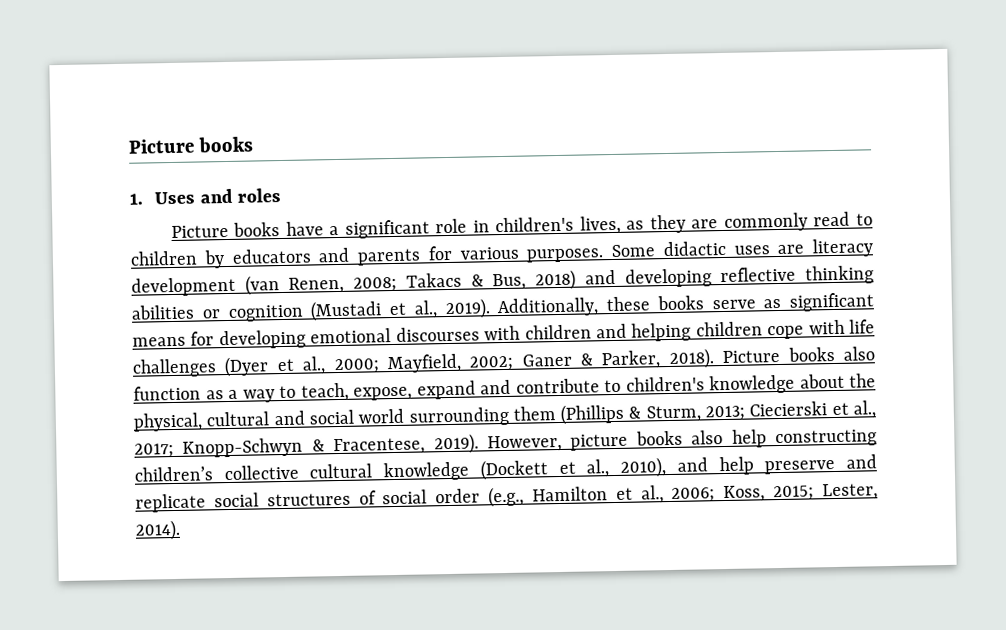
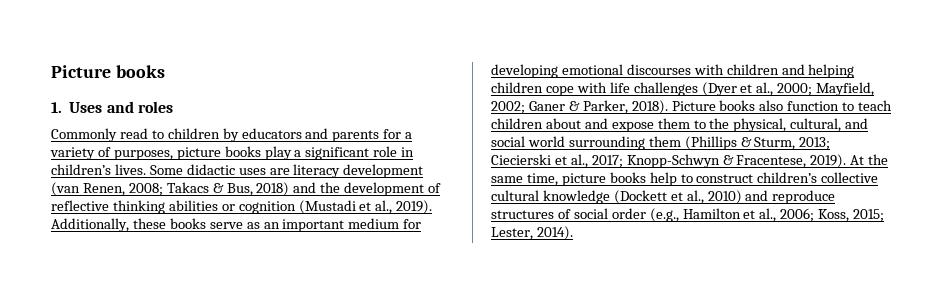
- Picture books have a significant role in children's lives, as they are commonly read to children by educators and parents for various purposes.
+ Commonly read to children by educators and parents for a variety of purposes, picture books play a significant role in children’s lives.
- Some didactic uses are literacy development (van Renen, 2008; Takacs & Bus, 2018) and developing reflective thinking abilities or cognition (Mustadi et al., 2019).
+ Some didactic uses are literacy development (van Renen, 2008; Takacs & Bus, 2018) and the development of reflective thinking abilities or cognition (Mustadi et al., 2019).
- Additionally, these books serve as significant means for developing emotional discourses with children and helping children cope with life challenges (Dyer et al., 2000; Mayfield, 2002; Ganer & Parker, 2018).
+ Additionally, these books serve as an important medium for developing emotional discourses with children and helping children cope with life challenges (Dyer et al., 2000; Mayfield, 2002; Ganer & Parker, 2018).
- Picture books also function as a way to teach, expose, expand and contribute to children's knowledge about the physical, cultural and social world surrounding them (Phillips & Sturm, 2013; Ciecierski et al., 2017; Knopp-Schwyn & Fracentese, 2019).
+ Picture books also function to teach children about and expose them to the physical, cultural, and social world surrounding them (Phillips & Sturm, 2013; Ciecierski et al., 2017; Knopp-Schwyn & Fracentese, 2019).
- However, picture books also help constructing children’s collective cultural knowledge (Dockett et al., 2010), and help preserve and replicate social structures of social order (e.g., Hamilton et al., 2006; Koss, 2015; Lester, 2014).
+ At the same time, picture books help to construct children’s collective cultural knowledge (Dockett et al., 2010) and reproduce structures of social order (e.g., Hamilton et al., 2006; Koss, 2015; Lester, 2014).

